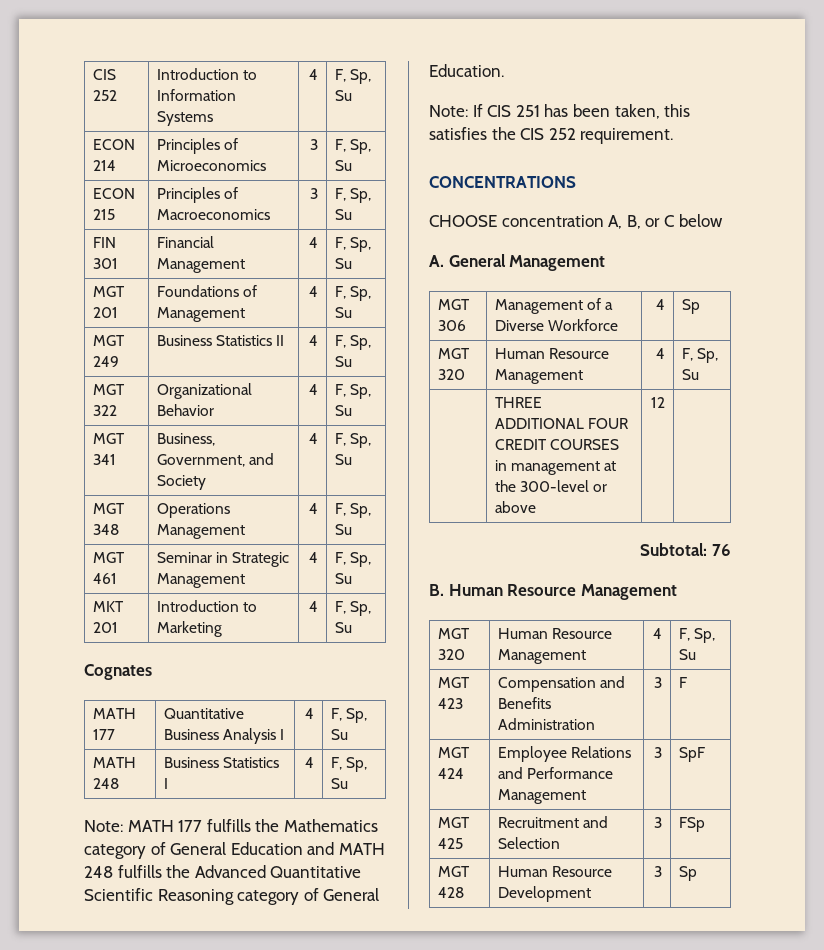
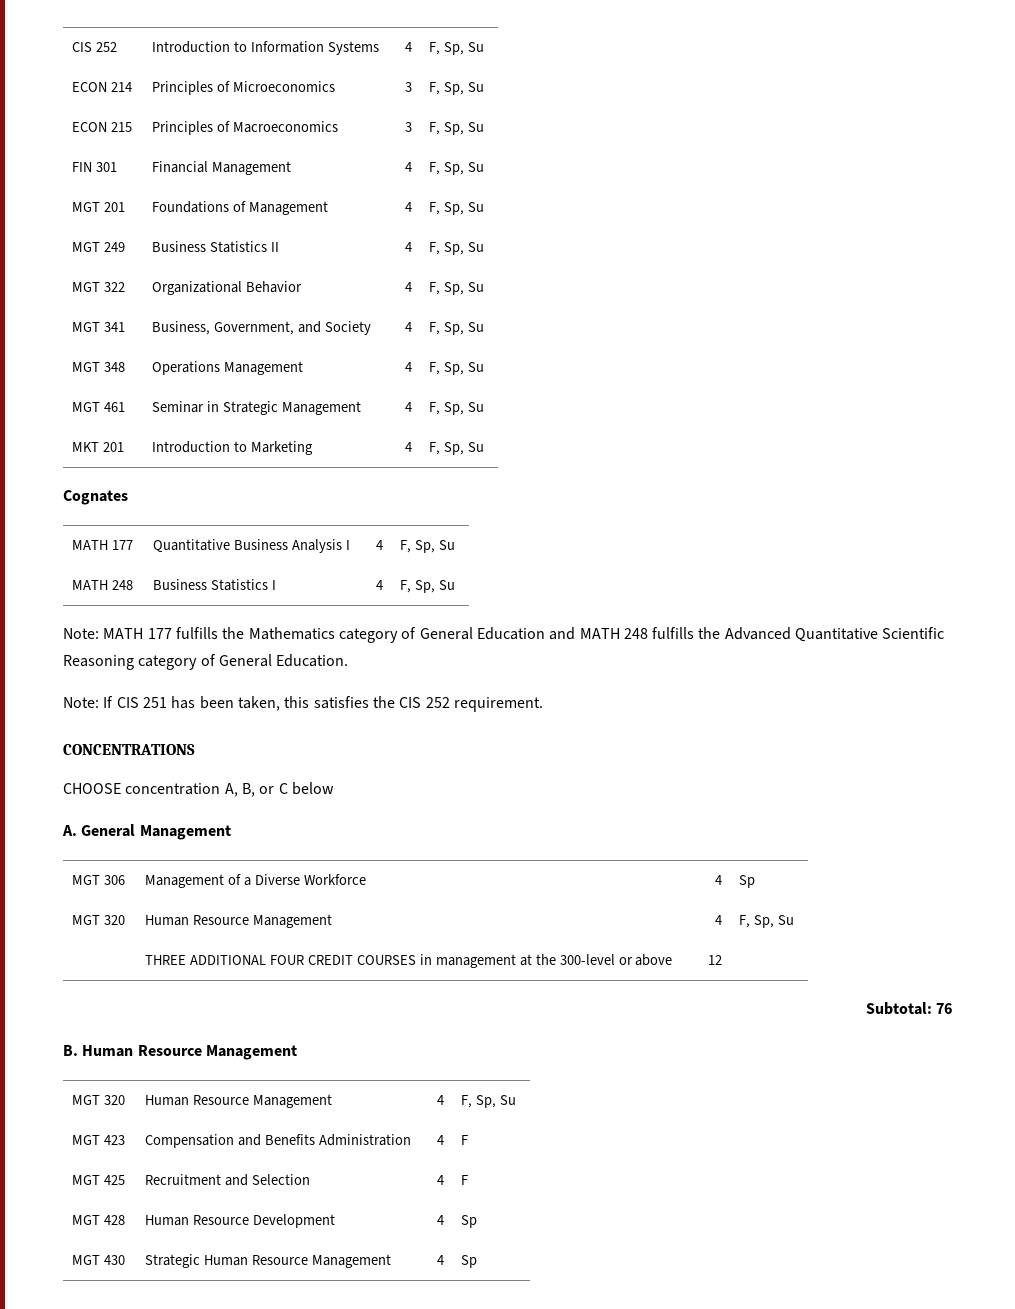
- MGT 423 | Compensation and Benefits Administration | 3 | F
- MGT 424 | Employee Relations and Performance Management | 3 | SpF
+ MGT 423 | Compensation and Benefits Administration | 4 | F
- MGT 425 | Recruitment and Selection | 3 | FSp
+ MGT 425 | Recruitment and Selection | 4 | F
- MGT 428 | Human Resource Development | 3 | Sp
+ MGT 428 | Human Resource Development | 4 | Sp
+ MGT 430 | Strategic Human Resource Management | 4 | Sp

